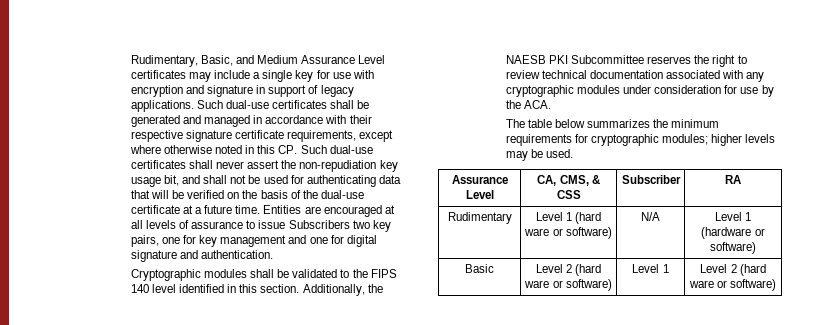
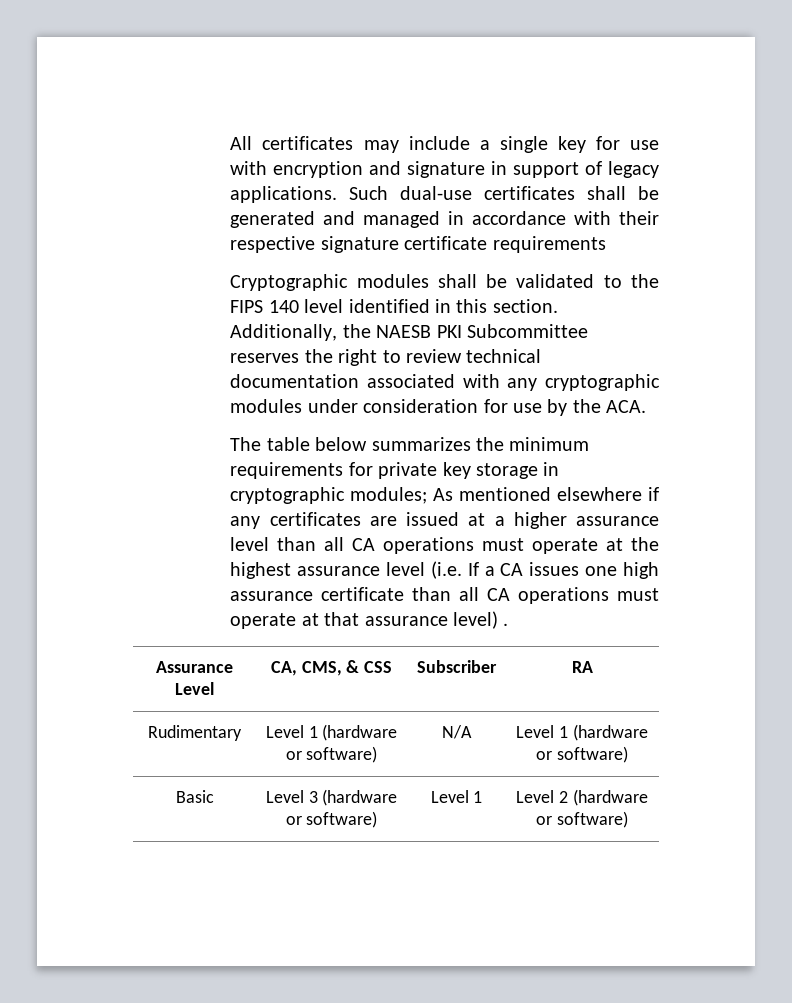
- Rudimentary, Basic, and Medium Assurance Level certificates may include a single key for use with encryption and signature in support of legacy applications.
+ All certificates may include a single key for use with encryption and signature in support of legacy applications.
- Such dual-use certificates shall be generated and managed in accordance with their respective signature certificate requirements, except where otherwise noted in this CP. Such dual-use certificates shall never assert the non-repudiation key usage bit, and shall not be used for authenticating data that will be verified on the basis of the dual-use certificate at a future time. Entities are encouraged at all levels of assurance to issue Subscribers two key pairs, one for key management and one for digital signature and authentication.
+ Such dual-use certificates shall be generated and managed in accordance with their respective signature certificate requirements
- The table below summarizes the minimum requirements for cryptographic modules; higher levels may be used.
+ The table below summarizes the minimum requirements for private key storage in cryptographic modules; As mentioned elsewhere if any certificates are issued at a higher assurance level than all CA operations must operate at the highest assurance level (i.e. If a CA issues one high assurance certificate than all CA operations must operate at that assurance level) .
- Rudimentary | Level 1 (hard ware or software) | N/A | Level 1 (hardware or software)
+ Rudimentary | Level 1 (hardware or software) | N/A | Level 1 (hardware or software)
- Basic | Level 2 (hard ware or software) | Level 1 | Level 2 (hard ware or software)
+ Basic | Level 3 (hardware or software) | Level 1 | Level 2 (hardware or software)

